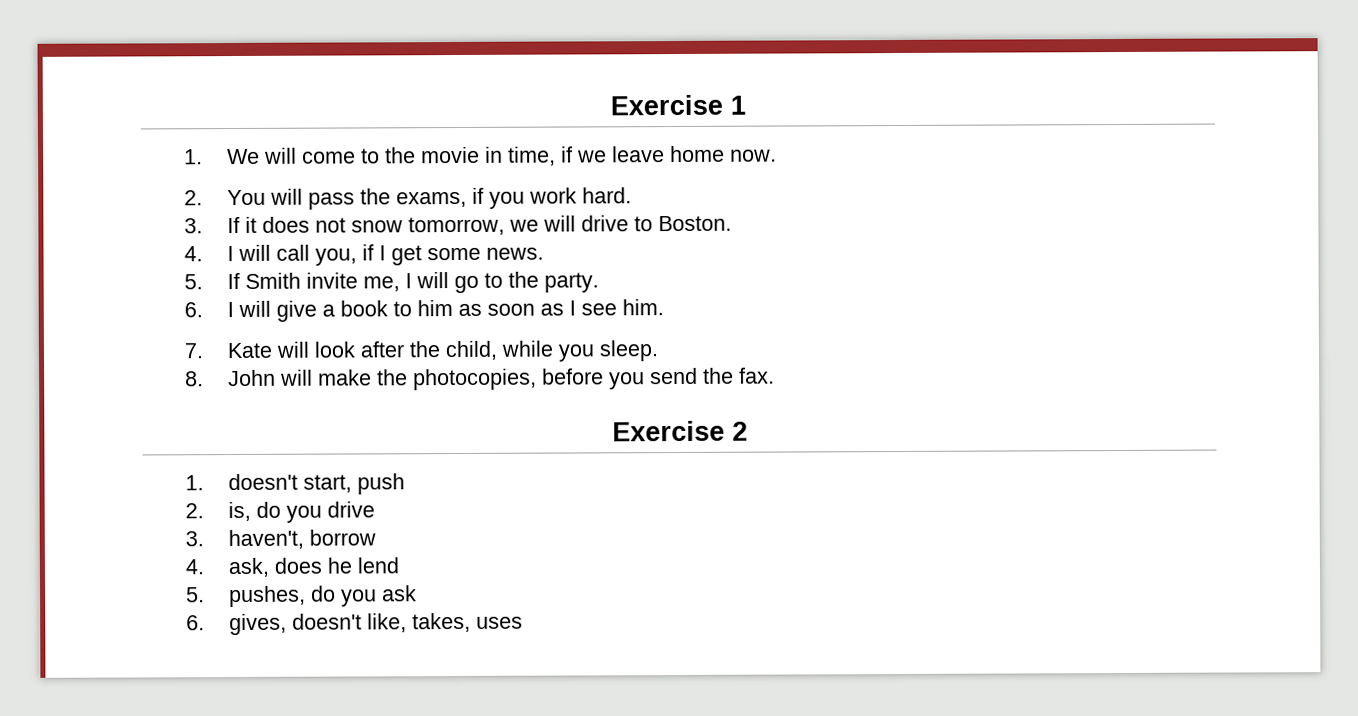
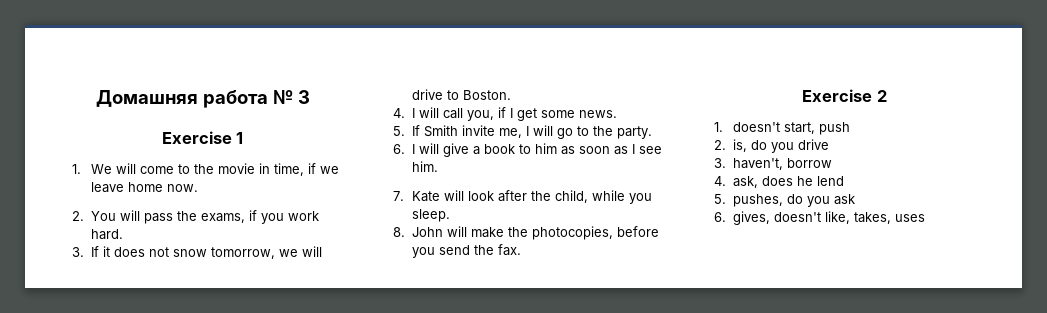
+ Домашняя работа № 3

